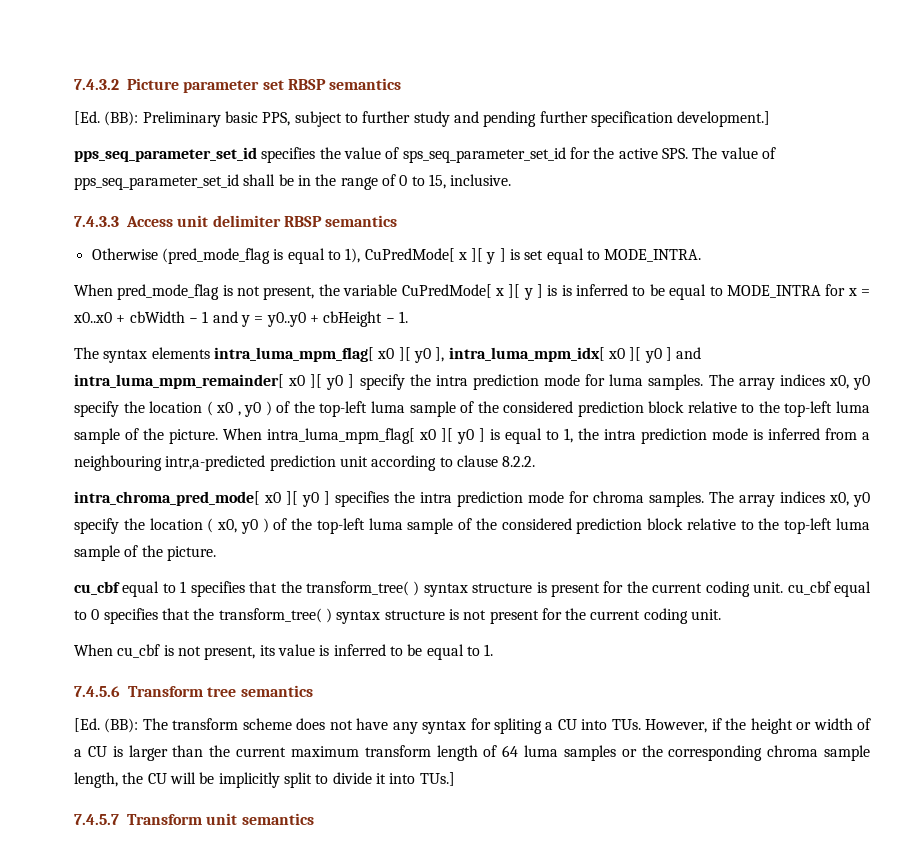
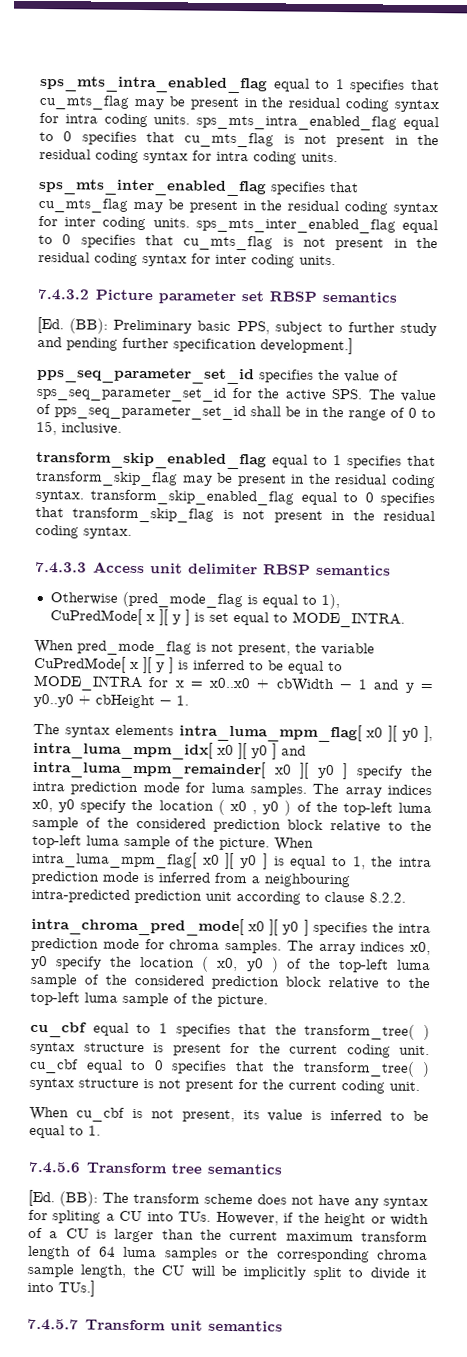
+ sps_mts_intra_enabled_flag equal to 1 specifies that cu_mts_flag may be present in the residual coding syntax for intra coding units. sps_mts_intra_enabled_flag equal to 0 specifies that cu_mts_flag is not present in the residual coding syntax for intra coding units.
+ sps_mts_inter_enabled_flag specifies that cu_mts_flag may be present in the residual coding syntax for inter coding units. sps_mts_inter_enabled_flag equal to 0 specifies that cu_mts_flag is not present in the residual coding syntax for inter coding units.
+ transform_skip_enabled_flag equal to 1 specifies that transform_skip_flag may be present in the residual coding syntax. transform_skip_enabled_flag equal to 0 specifies that transform_skip_flag is not present in the residual coding syntax.
- When pred_mode_flag is not present, the variable CuPredMode[ x ][ y ] is is inferred to be equal to MODE_INTRA for x = x0..x0 + cbWidth − 1 and y = y0..y0 + cbHeight − 1.
+ When pred_mode_flag is not present, the variable CuPredMode[ x ][ y ] is inferred to be equal to MODE_INTRA for x = x0..x0 + cbWidth − 1 and y = y0..y0 + cbHeight − 1.
- When intra_luma_mpm_flag[ x0 ][ y0 ] is equal to 1, the intra prediction mode is inferred from a neighbouring intr,a-predicted prediction unit according to clause 8.2.2.
+ When intra_luma_mpm_flag[ x0 ][ y0 ] is equal to 1, the intra prediction mode is inferred from a neighbouring intra-predicted prediction unit according to clause 8.2.2.

